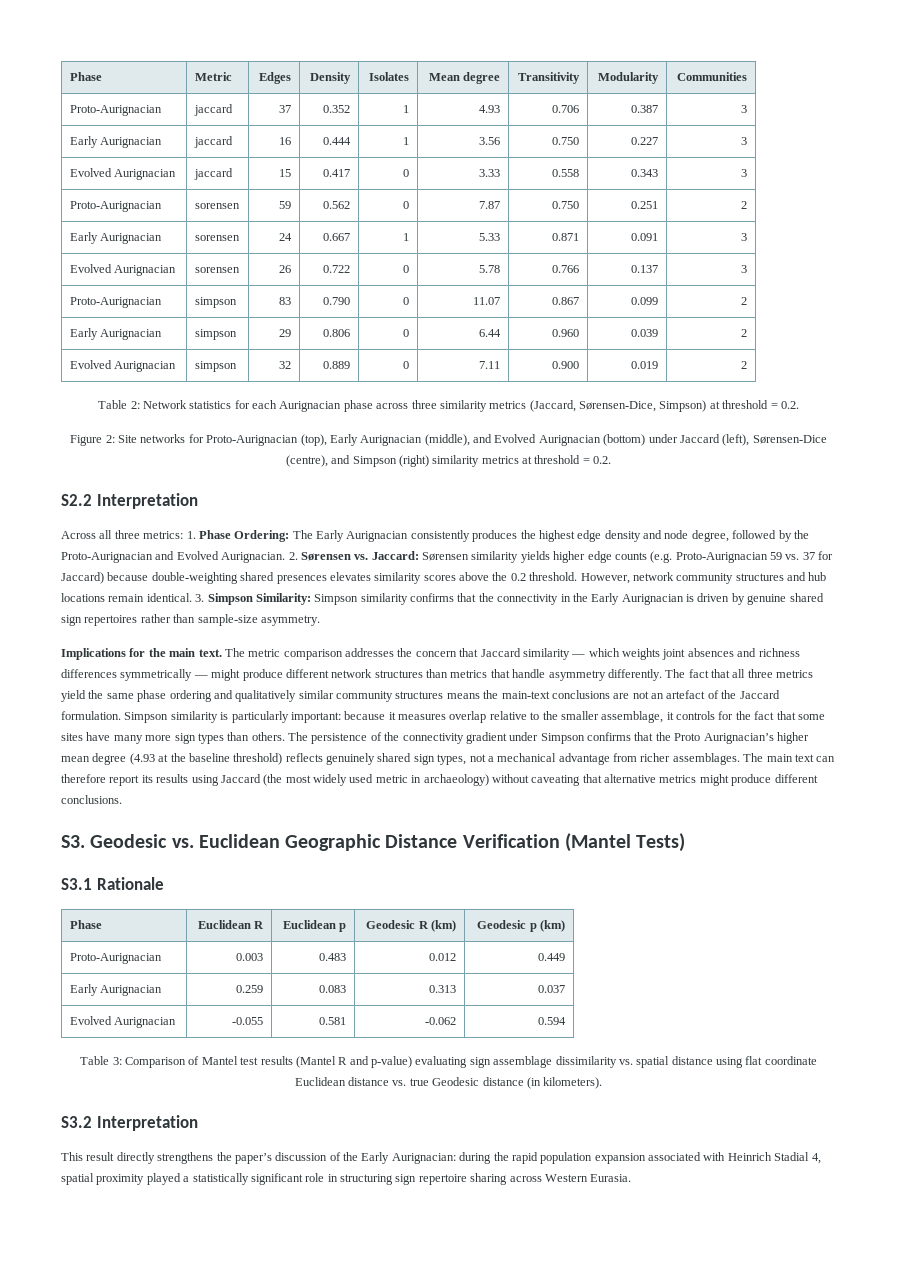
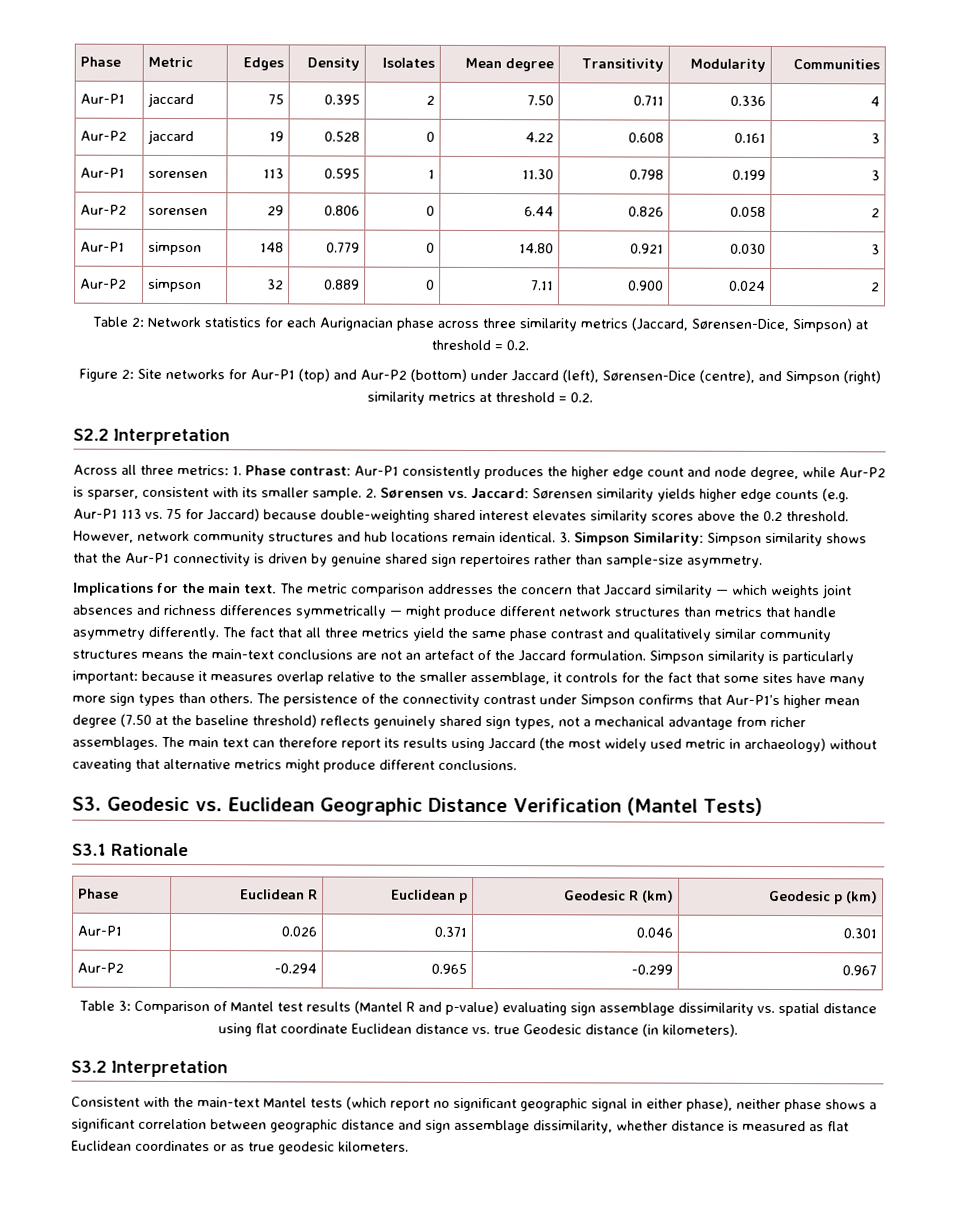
- Proto-Aurignacian | jaccard | 37 | 0.352 | 1 | 4.93 | 0.706 | 0.387 | 3
- Early Aurignacian | jaccard | 16 | 0.444 | 1 | 3.56 | 0.750 | 0.227 | 3
- Evolved Aurignacian | jaccard | 15 | 0.417 | 0 | 3.33 | 0.558 | 0.343 | 3
- Proto-Aurignacian | sorensen | 59 | 0.562 | 0 | 7.87 | 0.750 | 0.251 | 2
- Early Aurignacian | sorensen | 24 | 0.667 | 1 | 5.33 | 0.871 | 0.091 | 3
- Evolved Aurignacian | sorensen | 26 | 0.722 | 0 | 5.78 | 0.766 | 0.137 | 3
- Proto-Aurignacian | simpson | 83 | 0.790 | 0 | 11.07 | 0.867 | 0.099 | 2
- Early Aurignacian | simpson | 29 | 0.806 | 0 | 6.44 | 0.960 | 0.039 | 2
- Evolved Aurignacian | simpson | 32 | 0.889 | 0 | 7.11 | 0.900 | 0.019 | 2
+ Aur-P1 | jaccard | 75 | 0.395 | 2 | 7.50 | 0.711 | 0.336 | 4
+ Aur-P2 | jaccard | 19 | 0.528 | 0 | 4.22 | 0.608 | 0.161 | 3
+ Aur-P1 | sorensen | 113 | 0.595 | 1 | 11.30 | 0.798 | 0.199 | 3
+ Aur-P2 | sorensen | 29 | 0.806 | 0 | 6.44 | 0.826 | 0.058 | 2
+ Aur-P1 | simpson | 148 | 0.779 | 0 | 14.80 | 0.921 | 0.030 | 3
+ Aur-P2 | simpson | 32 | 0.889 | 0 | 7.11 | 0.900 | 0.024 | 2
- Figure 2: Site networks for Proto-Aurignacian (top), Early Aurignacian (middle), and Evolved Aurignacian (bottom) under Jaccard (left), Sørensen-Dice (centre), and Simpson (right) similarity metrics at threshold = 0.2.
+ Figure 2: Site networks for Aur-P1 (top) and Aur-P2 (bottom) under Jaccard (left), Sørensen-Dice (centre), and Simpson (right) similarity metrics at threshold = 0.2.
- Across all three metrics: 1. Phase Ordering: The Early Aurignacian consistently produces the highest edge density and node degree, followed by the Proto-Aurignacian and Evolved Aurignacian.
+ Across all three metrics: 1. Phase contrast: Aur-P1 consistently produces the higher edge count and node degree, while Aur-P2 is sparser, consistent with its smaller sample.
- 2. Sørensen vs. Jaccard: Sørensen similarity yields higher edge counts (e.g. Proto-Aurignacian 59 vs. 37 for Jaccard) because double-weighting shared presences elevates similarity scores above the 0.2 threshold.
+ 2. Sørensen vs. Jaccard: Sørensen similarity yields higher edge counts (e.g. Aur-P1 113 vs. 75 for Jaccard) because double-weighting shared interest elevates similarity scores above the 0.2 threshold.
- 3. Simpson Similarity: Simpson similarity confirms that the connectivity in the Early Aurignacian is driven by genuine shared sign repertoires rather than sample-size asymmetry.
+ 3. Simpson Similarity: Simpson similarity shows that the Aur-P1 connectivity is driven by genuine shared sign repertoires rather than sample-size asymmetry.
- The fact that all three metrics yield the same phase ordering and qualitatively similar community structures means the main-text conclusions are not an artefact of the Jaccard formulation.
+ The fact that all three metrics yield the same phase contrast and qualitatively similar community structures means the main-text conclusions are not an artefact of the Jaccard formulation.
- The persistence of the connectivity gradient under Simpson confirms that the Proto Aurignacian’s higher mean degree (4.93 at the baseline threshold) reflects genuinely shared sign types, not a mechanical advantage from richer assemblages.
+ The persistence of the connectivity contrast under Simpson confirms that Aur-P1’s higher mean degree (7.50 at the baseline threshold) reflects genuinely shared sign types, not a mechanical advantage from richer assemblages.
- Proto-Aurignacian | 0.003 | 0.483 | 0.012 | 0.449
- Early Aurignacian | 0.259 | 0.083 | 0.313 | 0.037
- Evolved Aurignacian | -0.055 | 0.581 | -0.062 | 0.594
+ Aur-P1 | 0.026 | 0.371 | 0.046 | 0.301
+ Aur-P2 | -0.294 | 0.965 | -0.299 | 0.967
- This result directly strengthens the paper’s discussion of the Early Aurignacian: during the rapid population expansion associated with Heinrich Stadial 4, spatial proximity played a statistically significant role in structuring sign repertoire sharing across Western Eurasia.
+ Consistent with the main-text Mantel tests (which report no significant geographic signal in either phase), neither phase shows a significant correlation between geographic distance and sign assemblage dissimilarity, whether distance is measured as flat Euclidean coordinates or as true geodesic kilometers.

